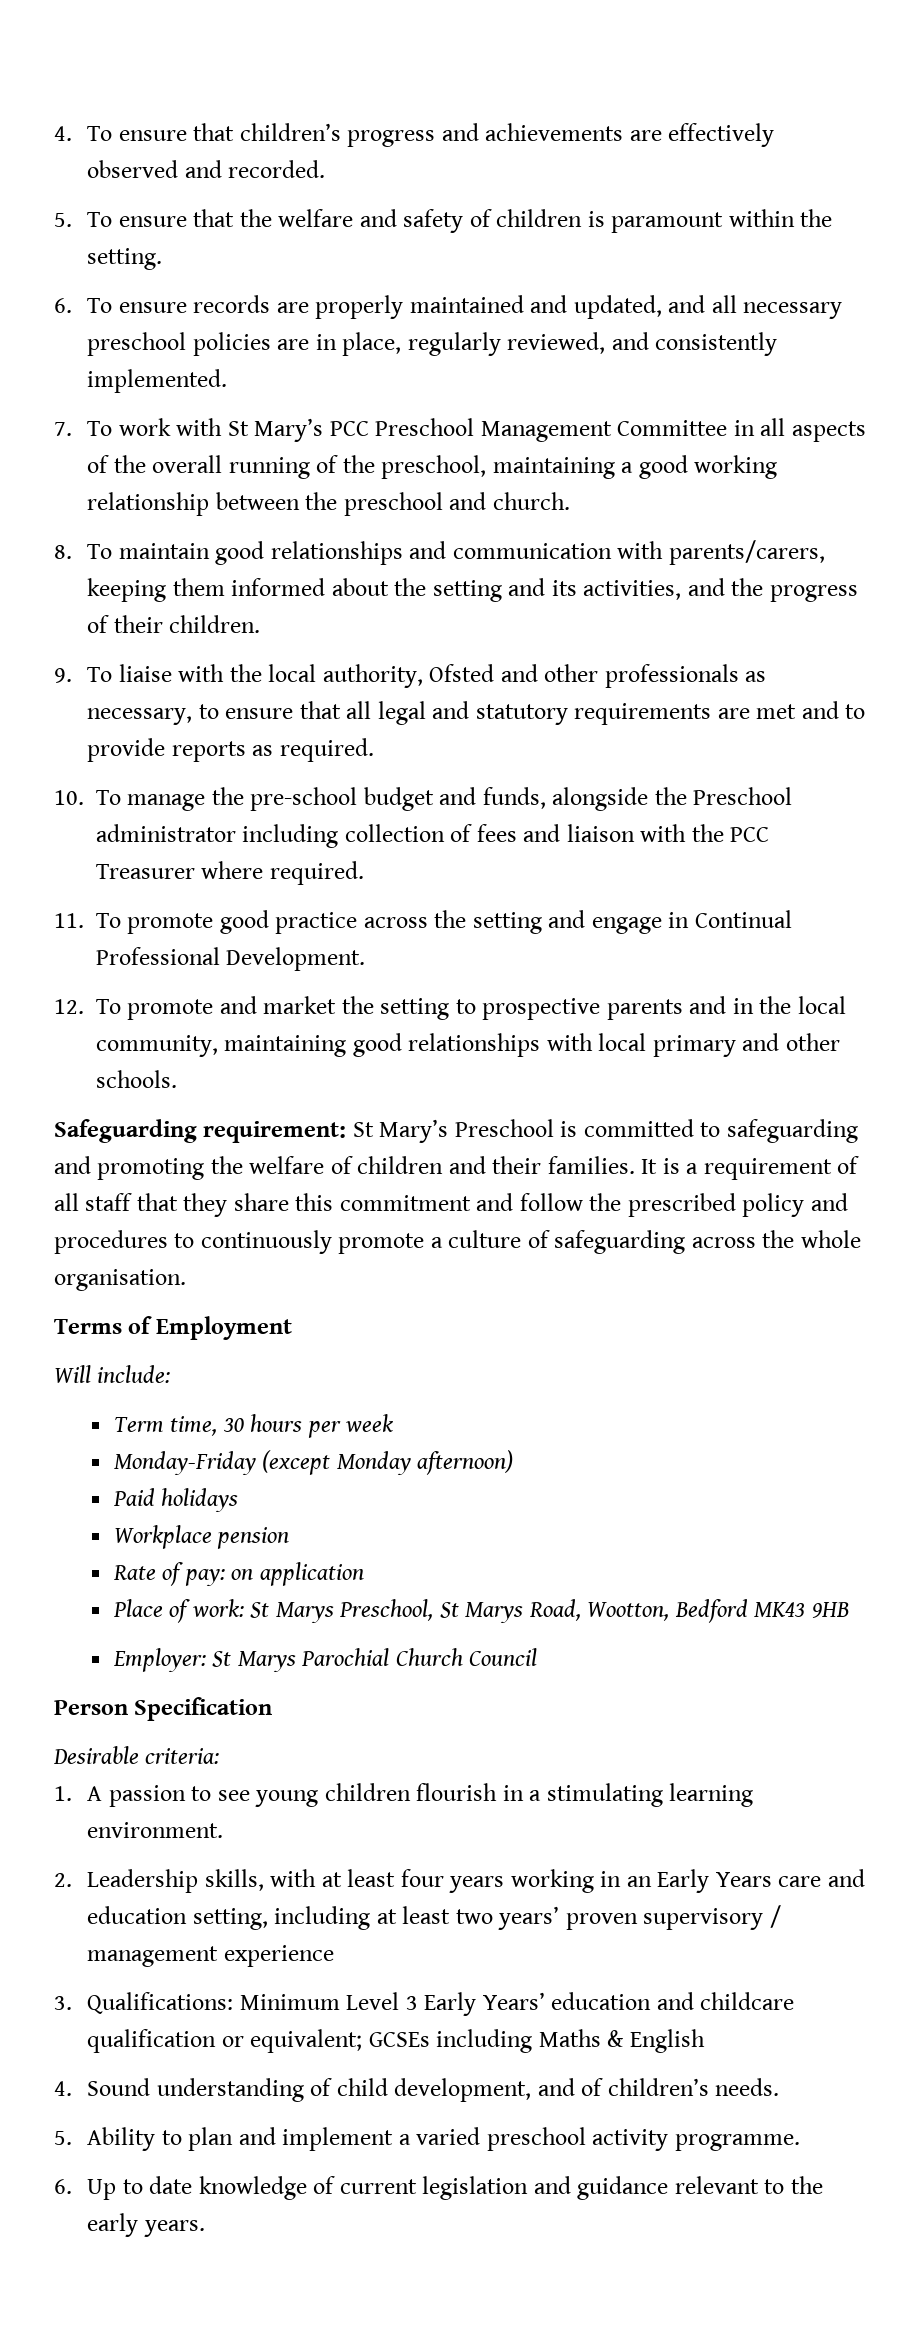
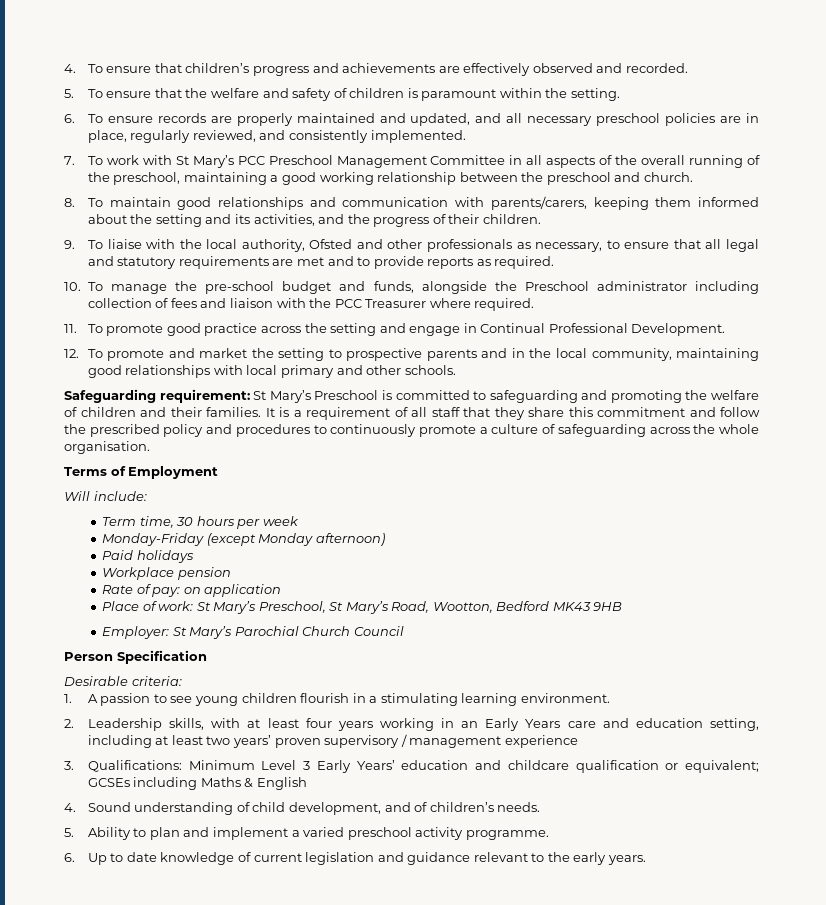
- Place of work: St Marys Preschool, St Marys Road, Wootton, Bedford MK43 9HB
+ Place of work: St Mary’s Preschool, St Mary’s Road, Wootton, Bedford MK43 9HB
- Employer: St Marys Parochial Church Council
+ Employer: St Mary’s Parochial Church Council

